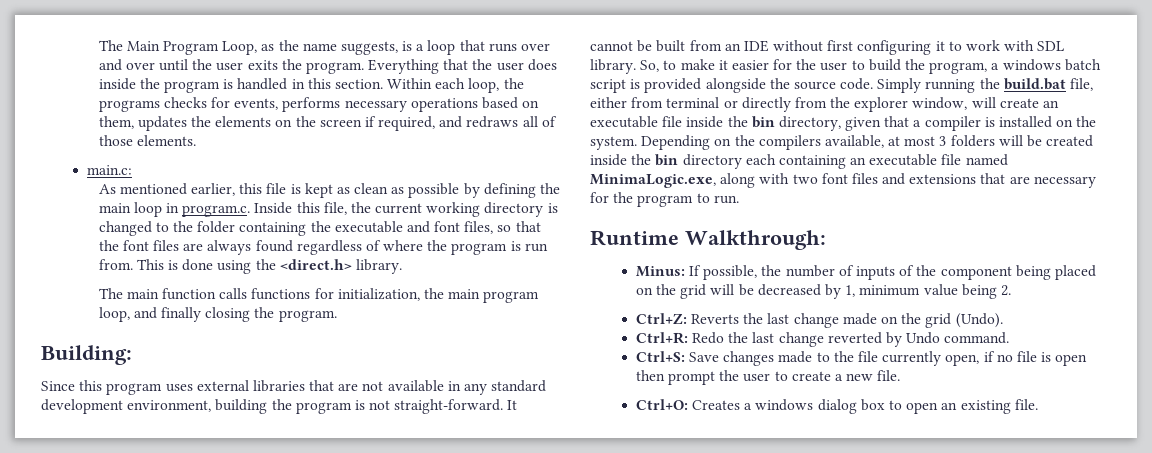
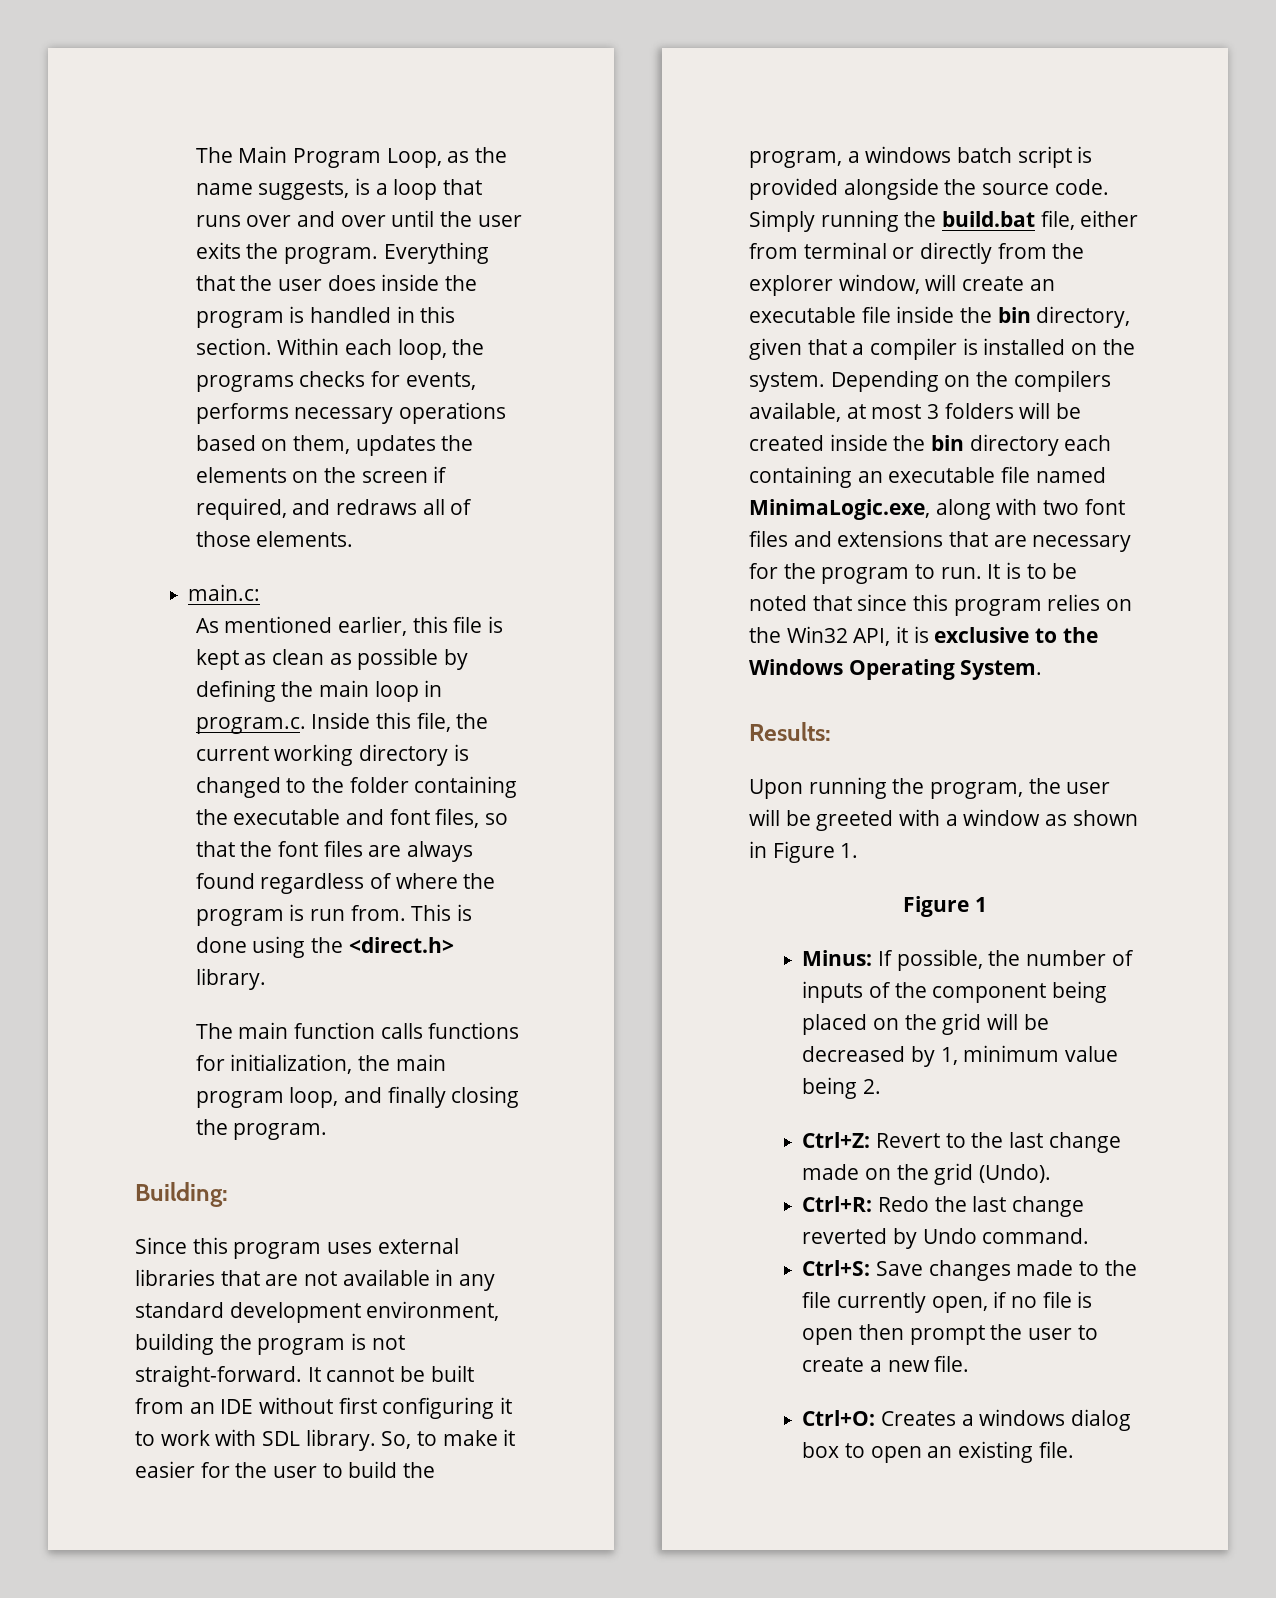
- Depending on the compilers available, at most 3 folders will be created inside the bin directory each containing an executable file named MinimaLogic.exe, along with two font files and extensions that are necessary for the program to run.
- Runtime Walkthrough:
+ Depending on the compilers available, at most 3 folders will be created inside the bin directory each containing an executable file named MinimaLogic.exe, along with two font files and extensions that are necessary for the program to run. It is to be noted that since this program relies on the Win32 API, it is exclusive to the Windows Operating System.
+ Results:
+ Upon running the program, the user will be greeted with a window as shown in Figure 1.
+ Figure 1
- Ctrl+Z: Reverts the last change made on the grid (Undo).
+ Ctrl+Z: Revert to the last change made on the grid (Undo).

